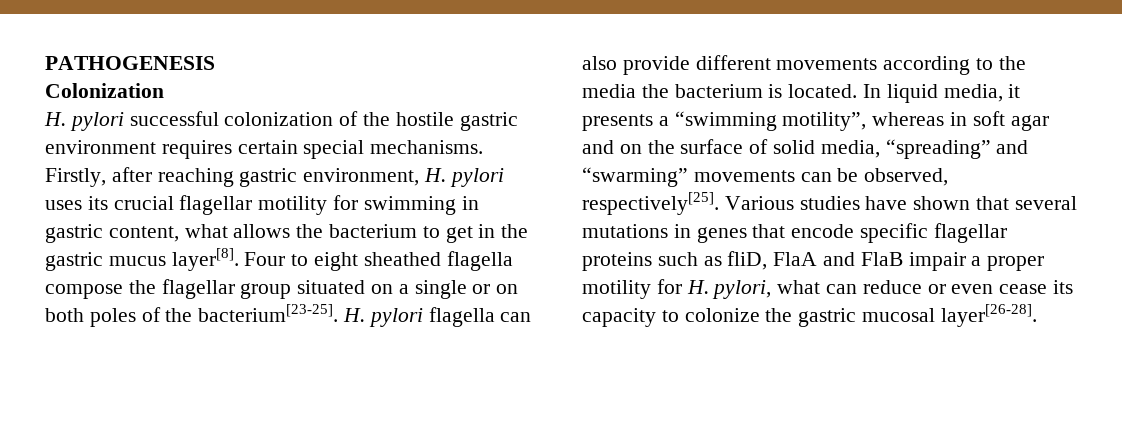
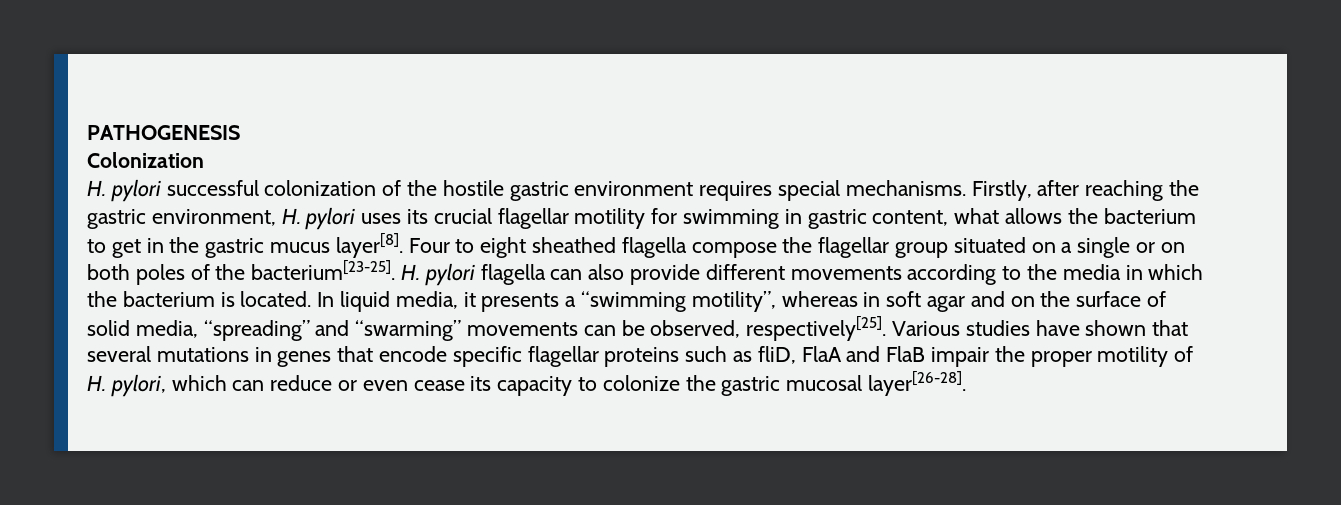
- H. pylori successful colonization of the hostile gastric environment requires certain special mechanisms.
+ H. pylori successful colonization of the hostile gastric environment requires special mechanisms.
- Firstly, after reaching gastric environment, H. pylori uses its crucial flagellar motility for swimming in gastric content, what allows the bacterium to get in the gastric mucus layer[8].
+ Firstly, after reaching the gastric environment, H. pylori uses its crucial flagellar motility for swimming in gastric content, what allows the bacterium to get in the gastric mucus layer[8].
- H. pylori flagella can also provide different movements according to the media the bacterium is located.
+ H. pylori flagella can also provide different movements according to the media in which the bacterium is located.
- Various studies have shown that several mutations in genes that encode specific flagellar proteins such as fliD, FlaA and FlaB impair a proper motility for H. pylori, what can reduce or even cease its capacity to colonize the gastric mucosal layer[26-28].
+ Various studies have shown that several mutations in genes that encode specific flagellar proteins such as fliD, FlaA and FlaB impair the proper motility of H. pylori, which can reduce or even cease its capacity to colonize the gastric mucosal layer[26-28].

